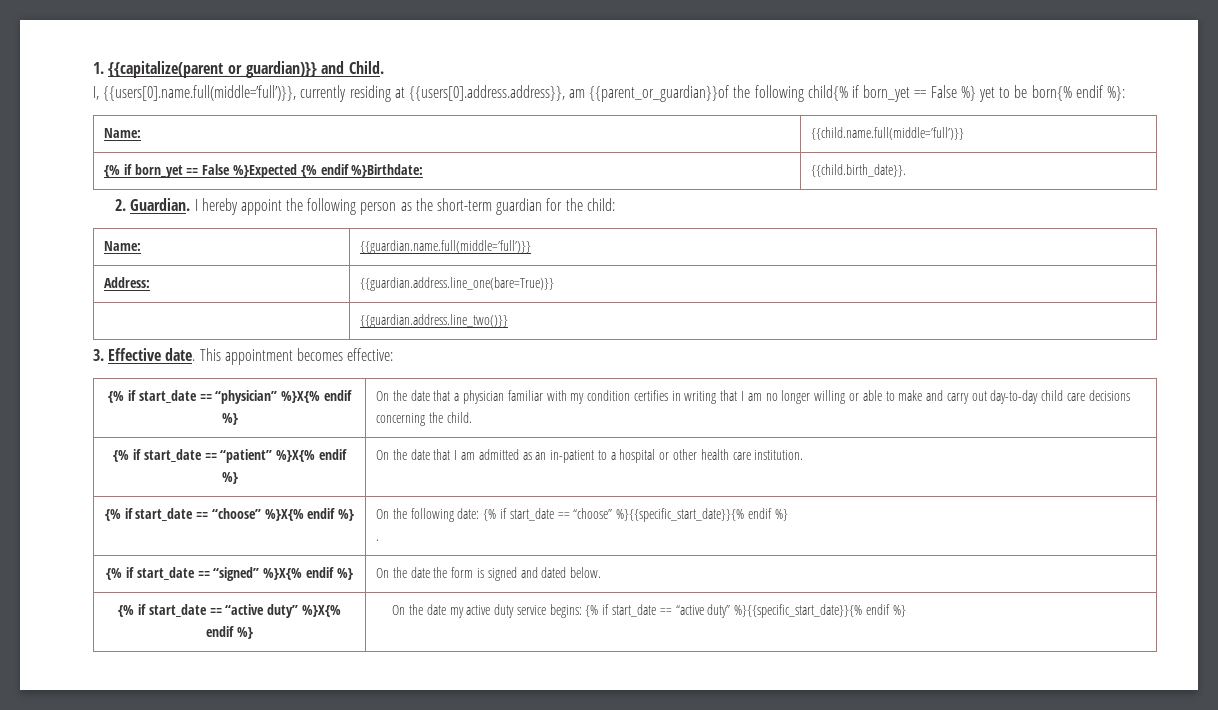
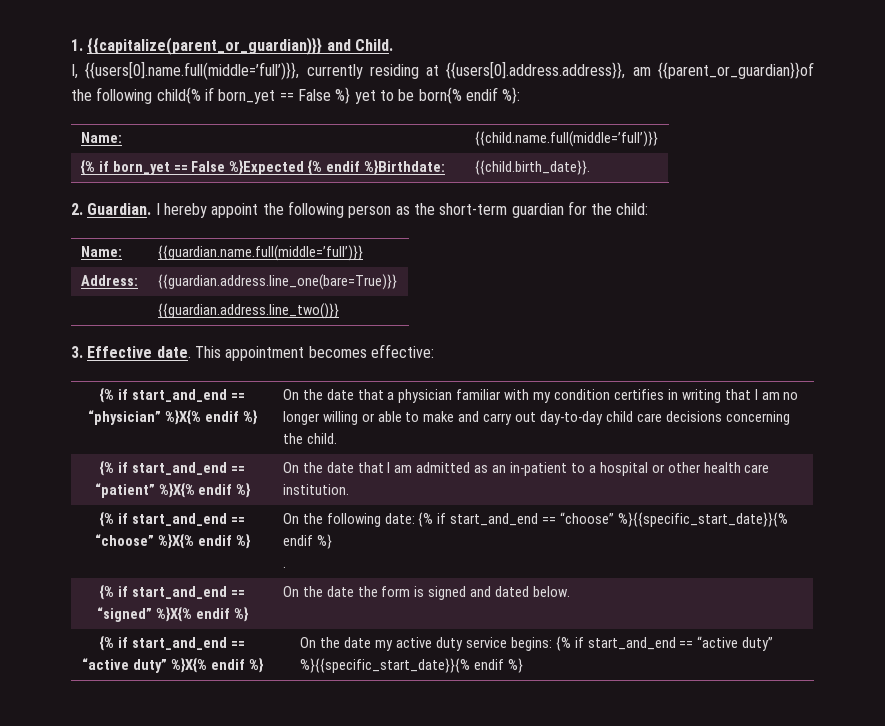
- {% if start_date == “physician” %}X{% endif %}
+ {% if start_and_end == “physician” %}X{% endif %}
- {% if start_date == “patient” %}X{% endif %} | On the date that I am admitted as an in-patient to a hospital or other health care institution.
+ {% if start_and_end == “patient” %}X{% endif %} | On the date that I am admitted as an in-patient to a hospital or other health care institution.
- {% if start_date == “choose” %}X{% endif %} | On the following date: {% if start_date == “choose” %}{{specific_start_date}}{% endif %}
+ {% if start_and_end == “choose” %}X{% endif %} | On the following date: {% if start_and_end == “choose” %}{{specific_start_date}}{% endif %}
- {% if start_date == “signed” %}X{% endif %} | On the date the form is signed and dated below.
+ {% if start_and_end == “signed” %}X{% endif %} | On the date the form is signed and dated below.
- {% if start_date == “active duty” %}X{% endif %} | On the date my active duty service begins: {% if start_date == “active duty” %}{{specific_start_date}}{% endif %}
+ {% if start_and_end == “active duty” %}X{% endif %} | On the date my active duty service begins: {% if start_and_end == “active duty” %}{{specific_start_date}}{% endif %}

